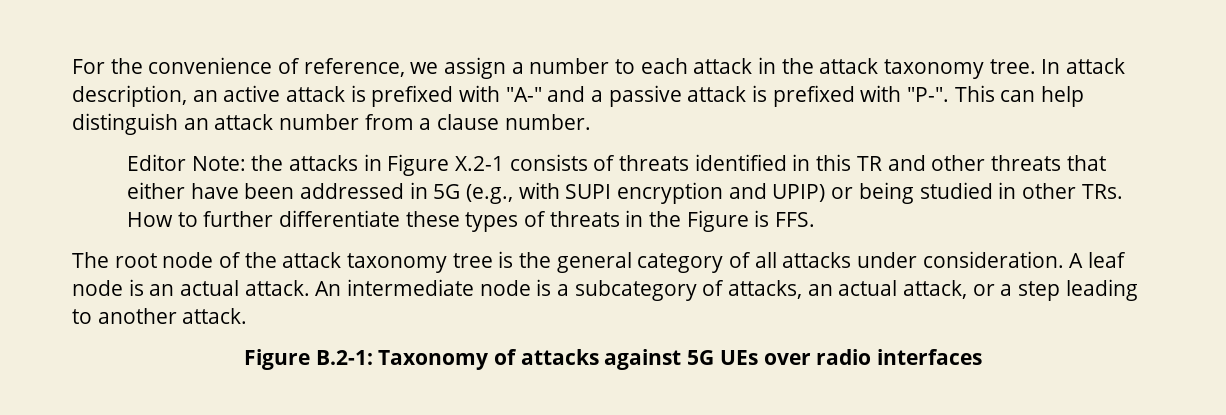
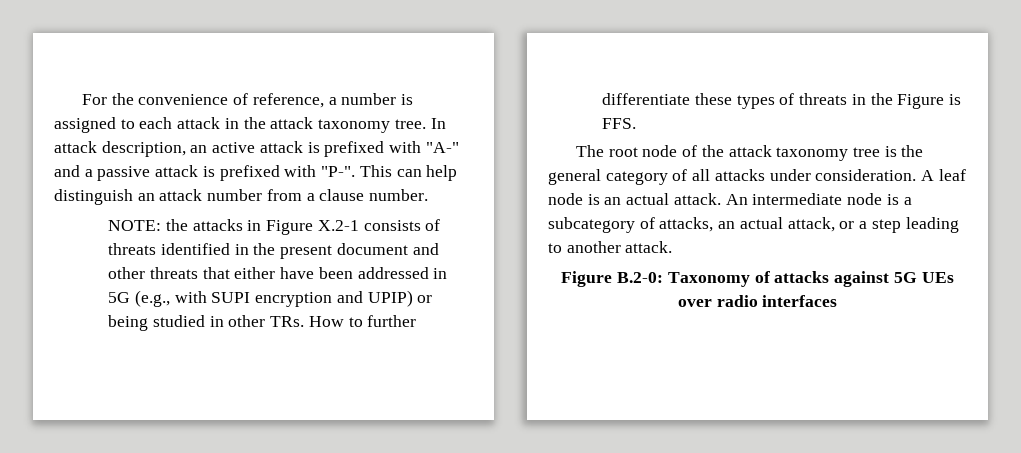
- For the convenience of reference, we assign a number to each attack in the attack taxonomy tree.
+ For the convenience of reference, a number is assigned to each attack in the attack taxonomy tree.
- Editor Note: the attacks in Figure X.2-1 consists of threats identified in this TR and other threats that either have been addressed in 5G (e.g., with SUPI encryption and UPIP) or being studied in other TRs. How to further differentiate these types of threats in the Figure is FFS.
+ NOTE: the attacks in Figure X.2-1 consists of threats identified in the present document and other threats that either have been addressed in 5G (e.g., with SUPI encryption and UPIP) or being studied in other TRs. How to further differentiate these types of threats in the Figure is FFS.
- Figure B.2-1: Taxonomy of attacks against 5G UEs over radio interfaces
+ Figure B.2-0: Taxonomy of attacks against 5G UEs over radio interfaces

